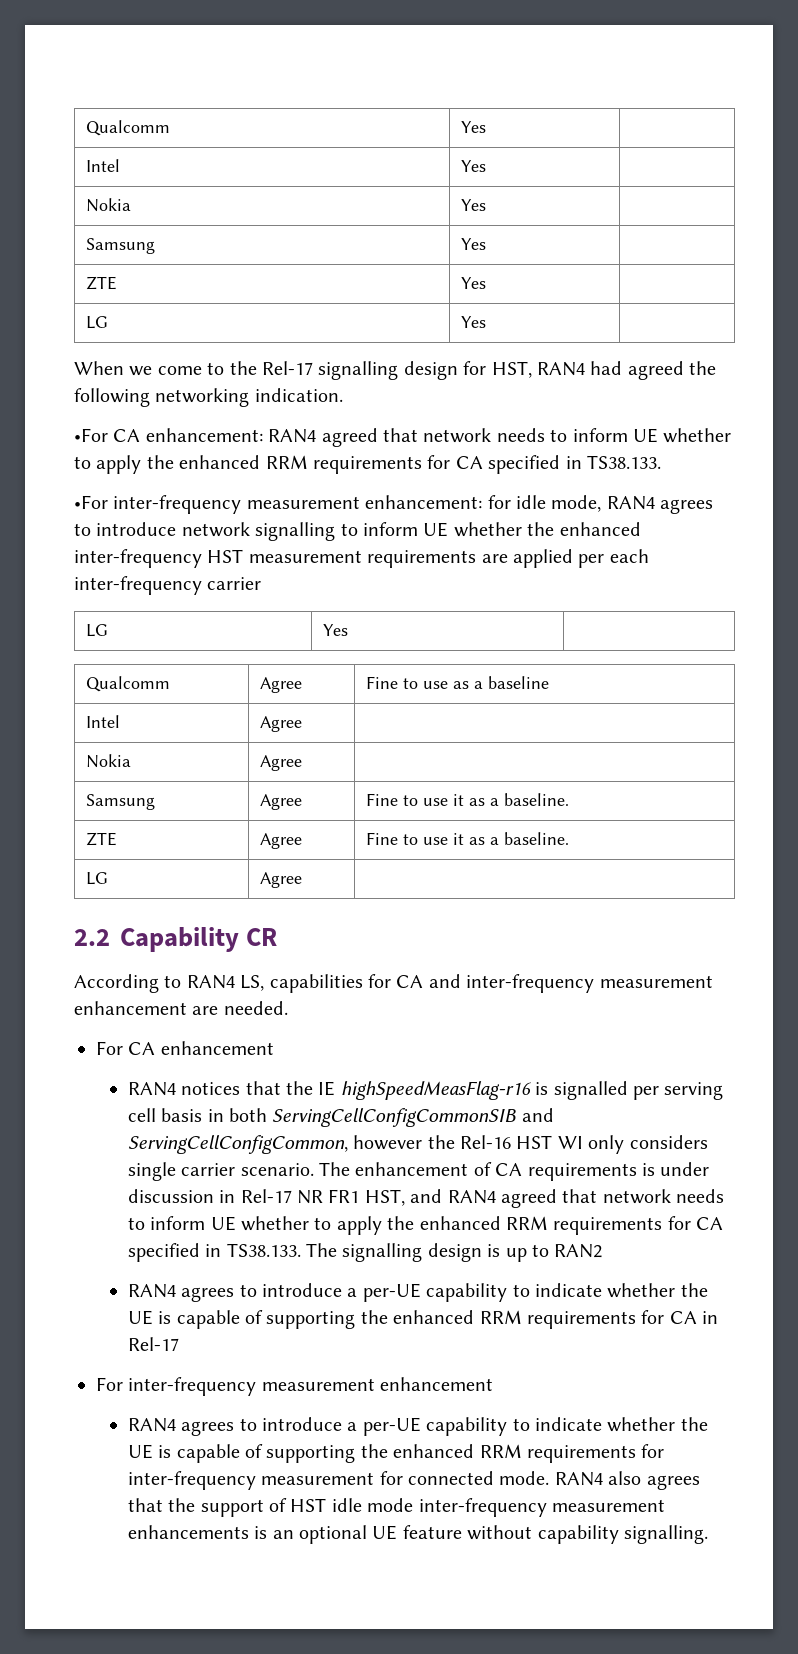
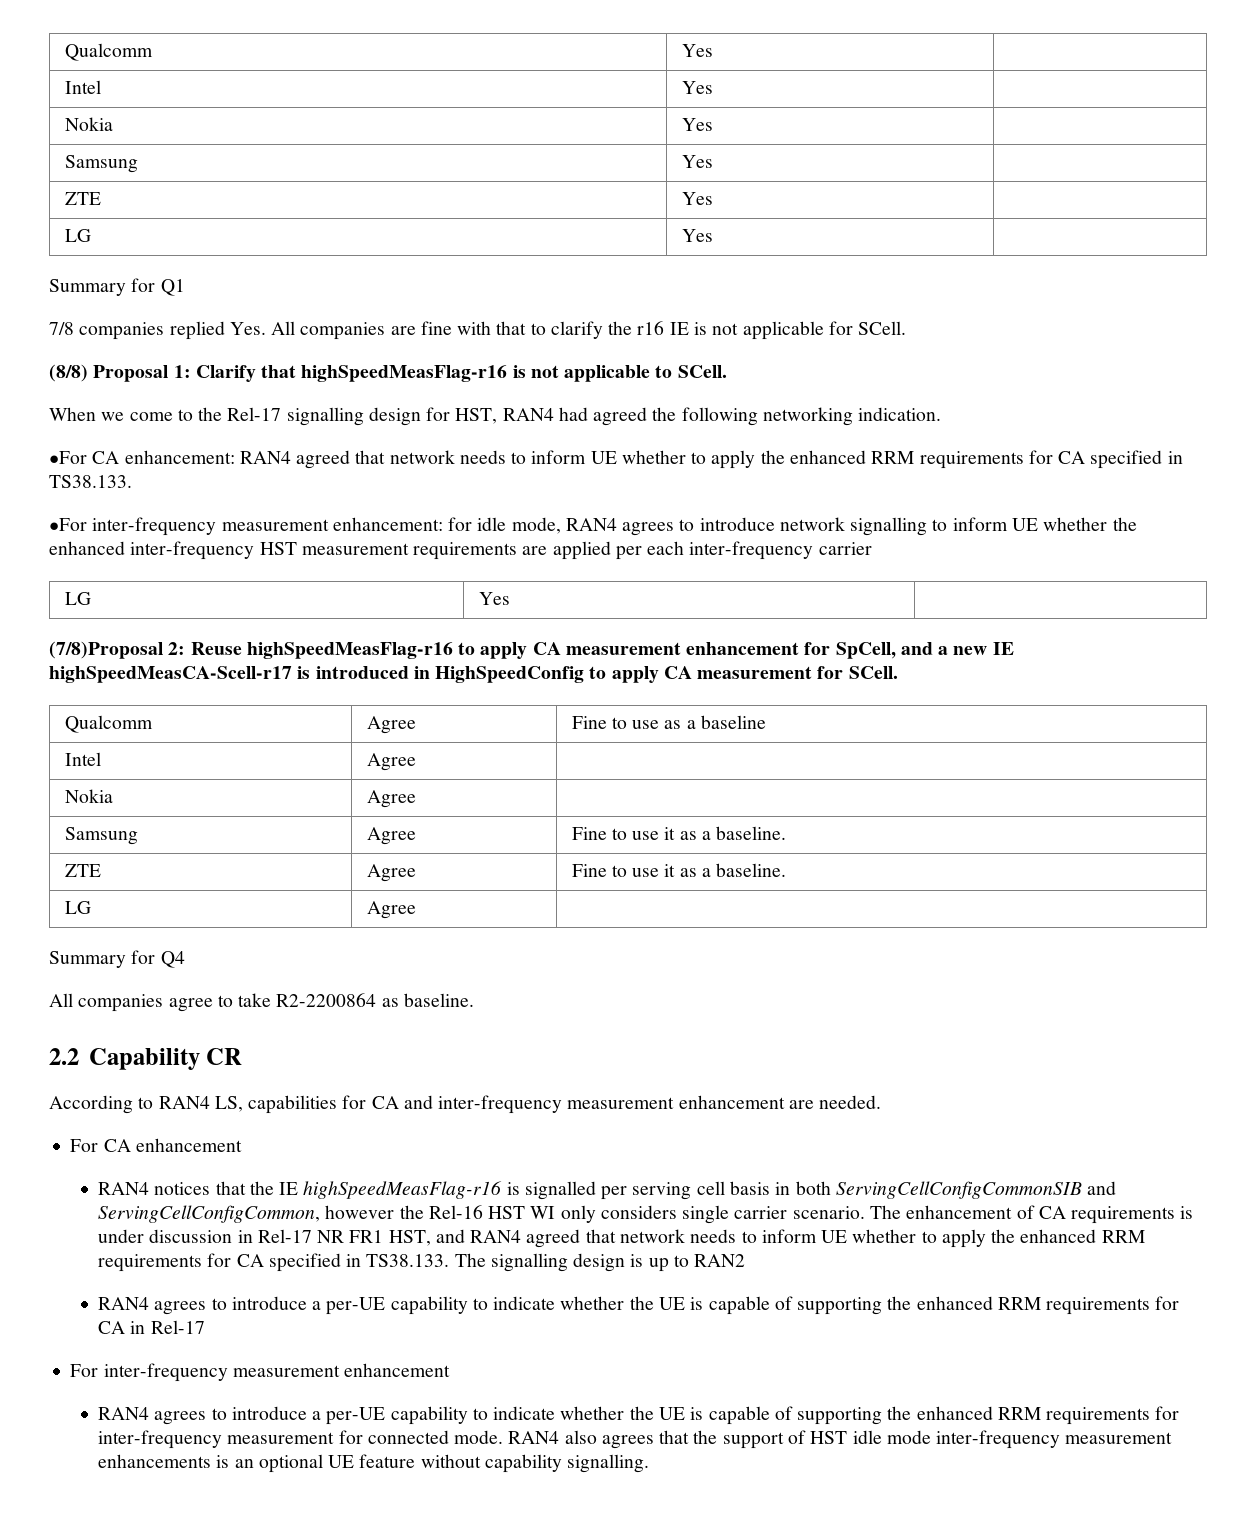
+ Summary for Q1
+ 7/8 companies replied Yes. All companies are fine with that to clarify the r16 IE is not applicable for SCell.
+ (8/8) Proposal 1: Clarify that highSpeedMeasFlag-r16 is not applicable to SCell.
+ (7/8)Proposal 2: Reuse highSpeedMeasFlag-r16 to apply CA measurement enhancement for SpCell, and a new IE highSpeedMeasCA-Scell-r17 is introduced in HighSpeedConfig to apply CA measurement for SCell.
+ Summary for Q4
+ All companies agree to take R2-2200864 as baseline.

